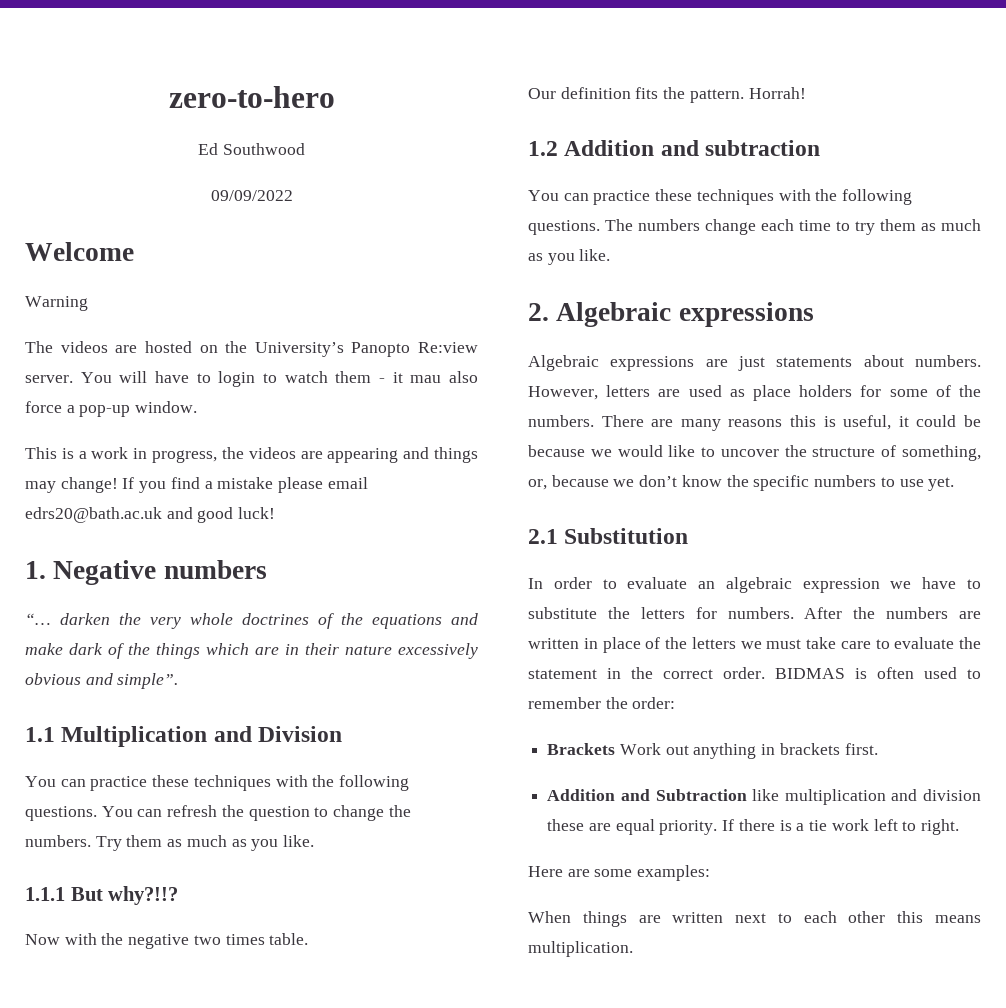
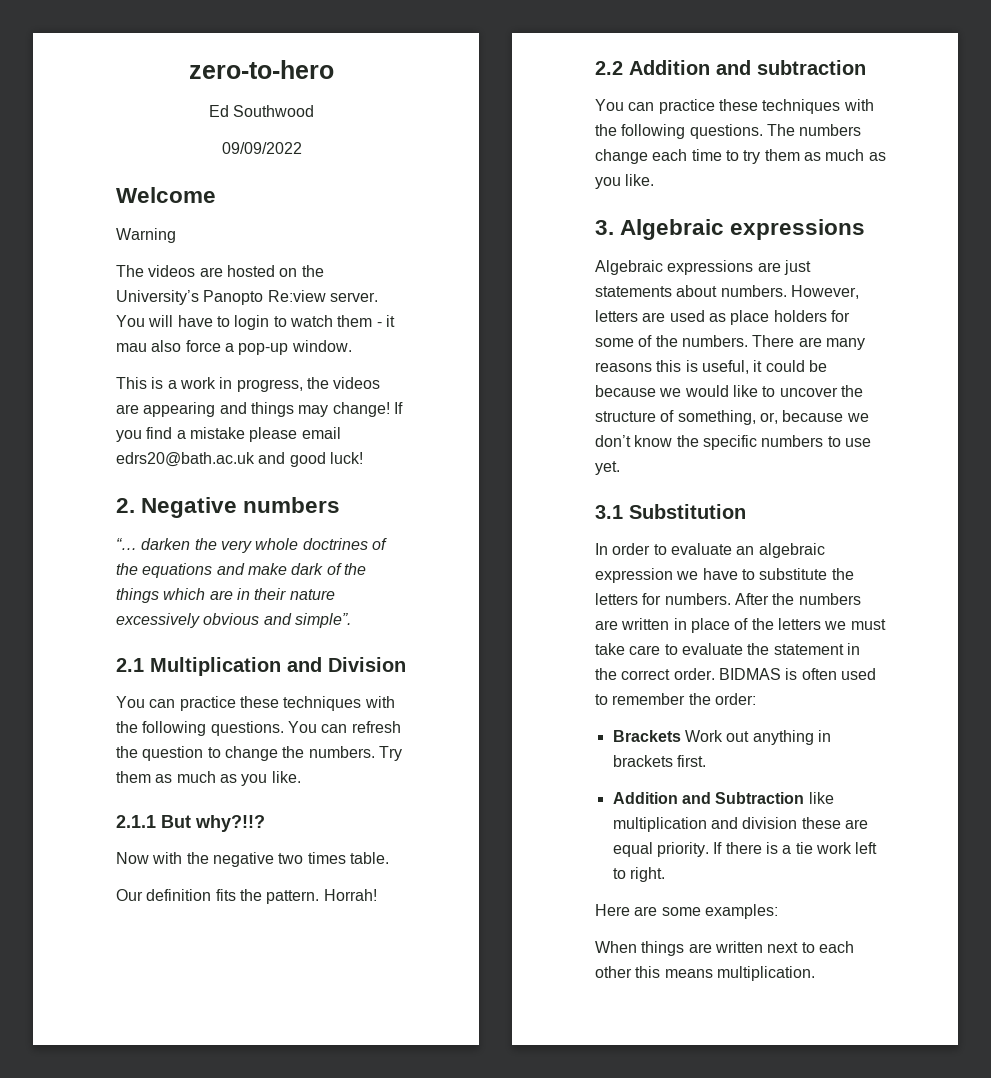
- 1. Negative numbers
+ 2. Negative numbers
- 1.1 Multiplication and Division
+ 2.1 Multiplication and Division
- 1.1.1 But why?!!?
+ 2.1.1 But why?!!?
- 1.2 Addition and subtraction
+ 2.2 Addition and subtraction
- 2. Algebraic expressions
+ 3. Algebraic expressions
- 2.1 Substitution
+ 3.1 Substitution

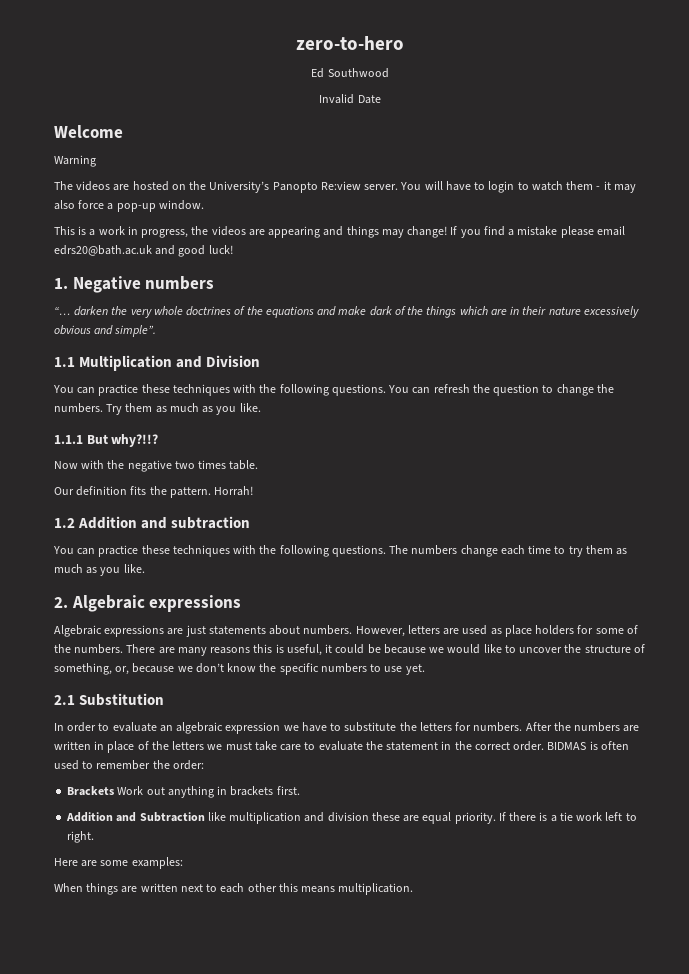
- 09/09/2022
+ Invalid Date
- You will have to login to watch them - it mau also force a pop-up window.
+ You will have to login to watch them - it may also force a pop-up window.
- 2. Negative numbers
+ 1. Negative numbers
- 2.1 Multiplication and Division
+ 1.1 Multiplication and Division
- 2.1.1 But why?!!?
+ 1.1.1 But why?!!?
- 2.2 Addition and subtraction
+ 1.2 Addition and subtraction
- 3. Algebraic expressions
+ 2. Algebraic expressions
- 3.1 Substitution
+ 2.1 Substitution

